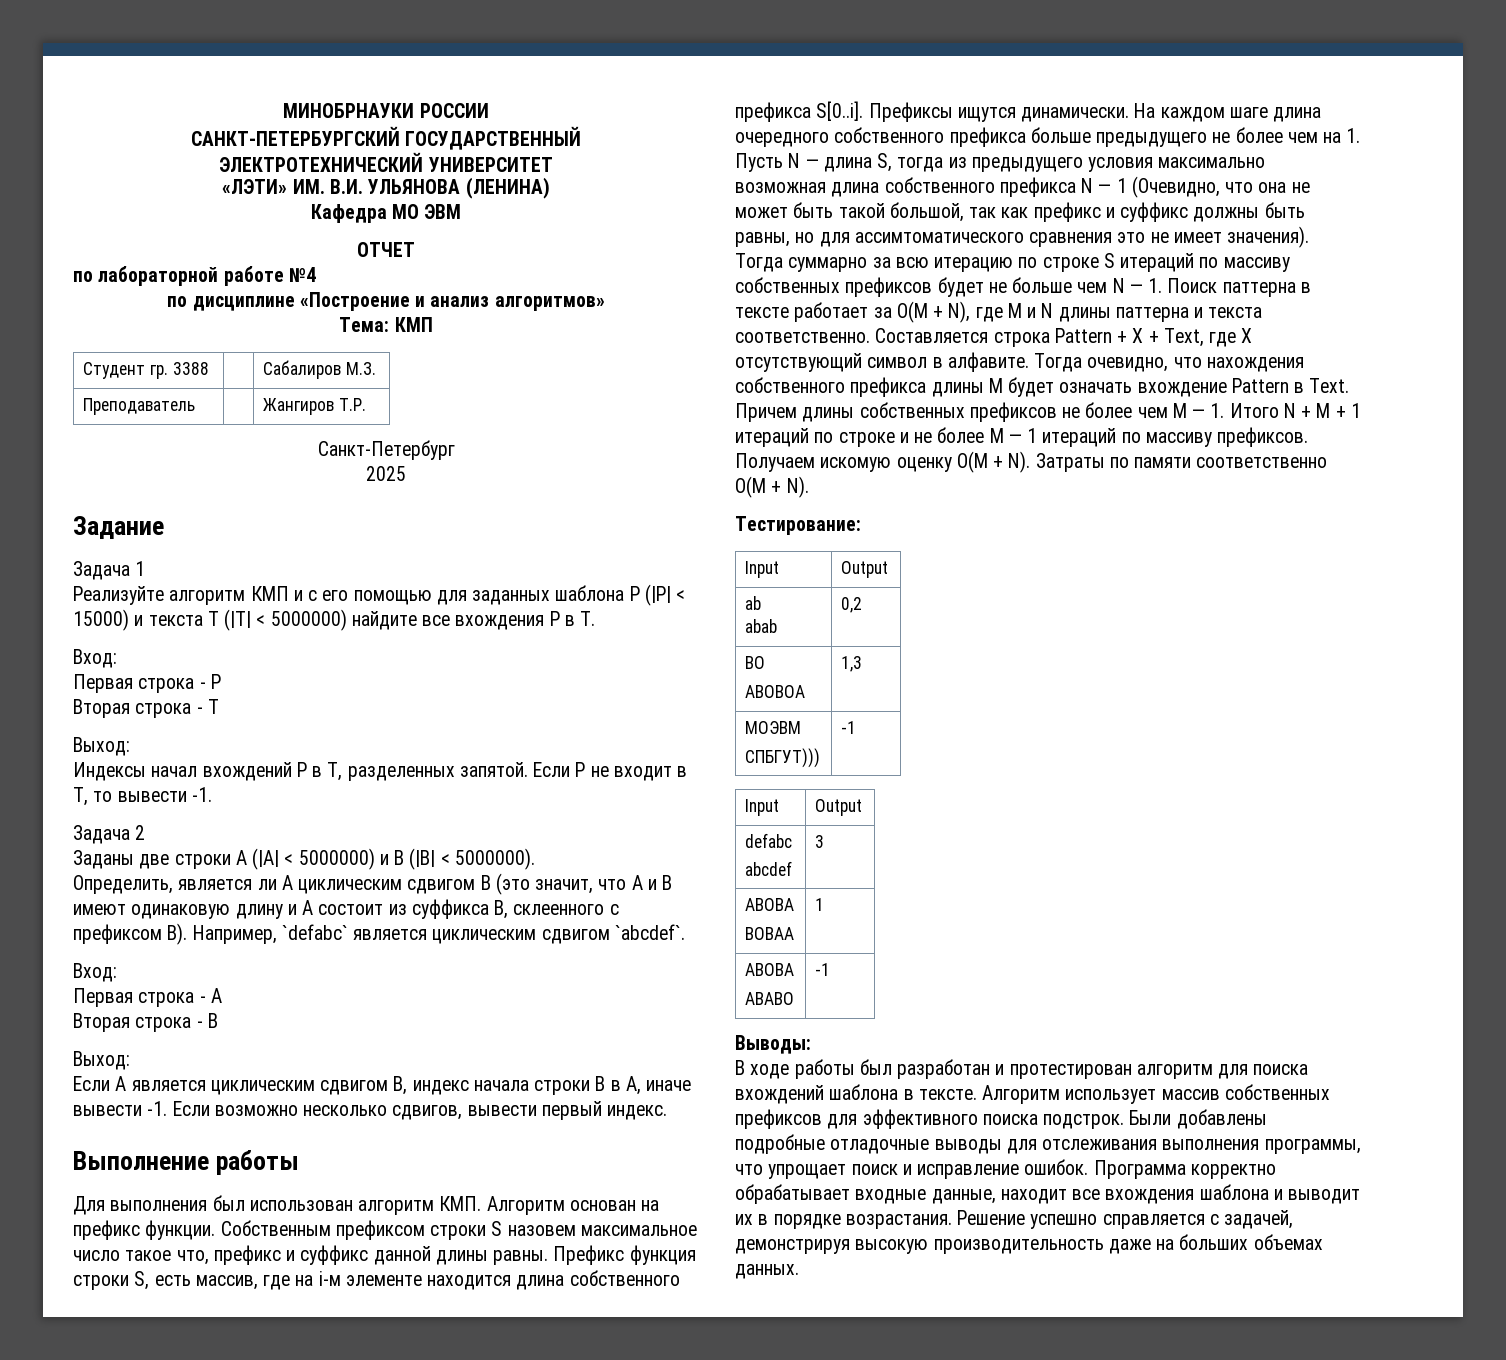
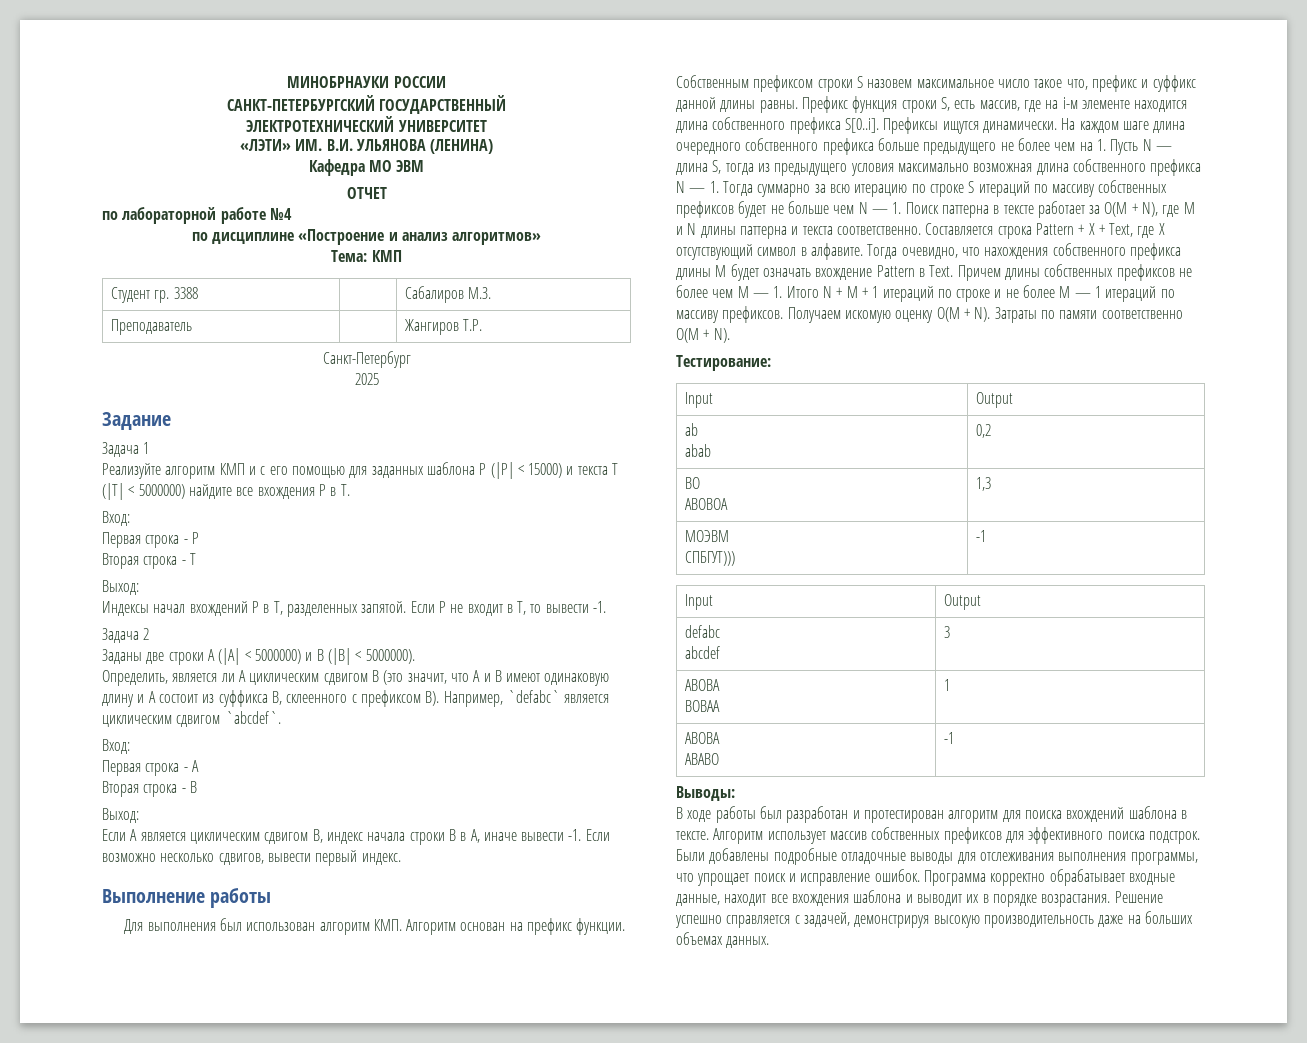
- На каждом шаге длина очередного собственного префикса больше предыдущего не более чем на 1. Пусть N — длина S, тогда из предыдущего условия максимально возможная длина собственного префикса N — 1 (Очевидно, что она не может быть такой большой, так как префикс и суффикс должны быть равны, но для ассимтоматического сравнения это не имеет значения). Тогда суммарно за всю итерацию по строке S итераций по массиву собственных префиксов будет не больше чем N — 1. Поиск паттерна в тексте работает за O(M + N), где M и N длины паттерна и текста соответственно.
+ На каждом шаге длина очередного собственного префикса больше предыдущего не более чем на 1. Пусть N — длина S, тогда из предыдущего условия максимально возможная длина собственного префикса N — 1. Тогда суммарно за всю итерацию по строке S итераций по массиву собственных префиксов будет не больше чем N — 1. Поиск паттерна в тексте работает за O(M + N), где M и N длины паттерна и текста соответственно.

